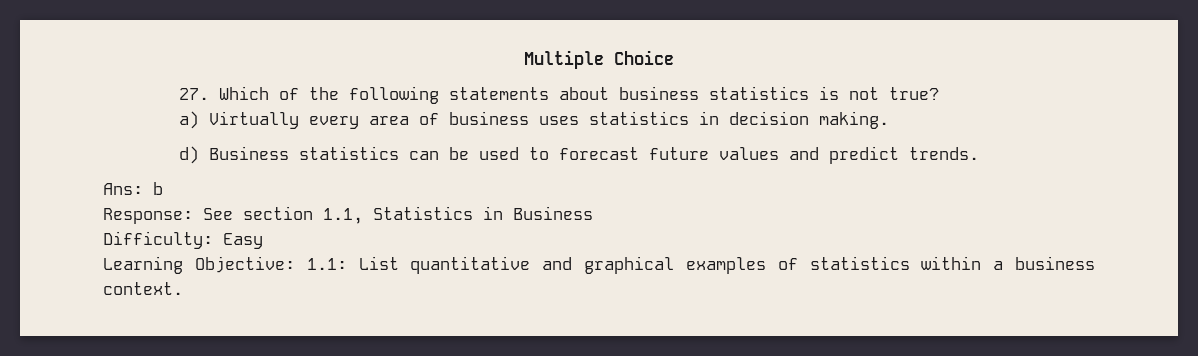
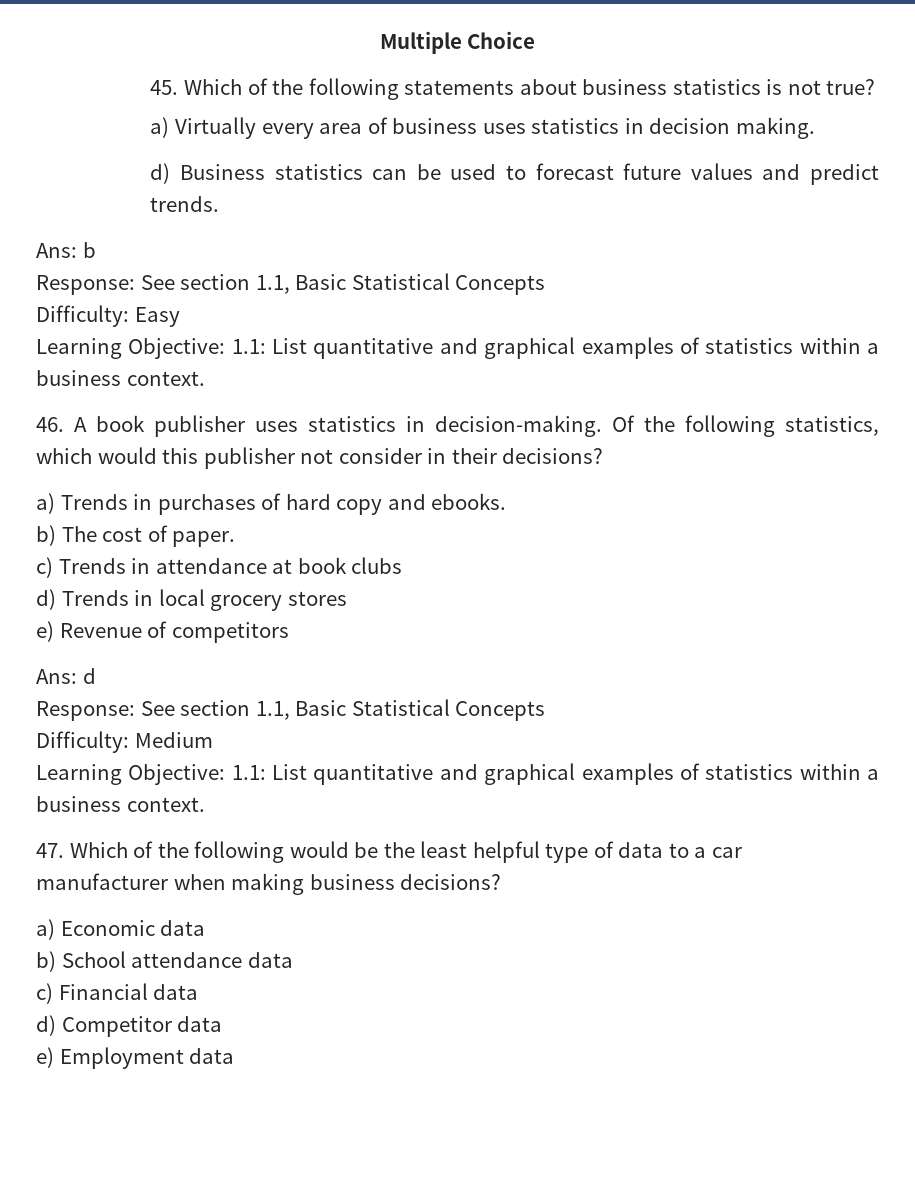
- 27. Which of the following statements about business statistics is not true?
+ 45. Which of the following statements about business statistics is not true?
  Ans: b
- Response: See section 1.1, Statistics in Business
+ Response: See section 1.1, Basic Statistical Concepts
+ 46. A book publisher uses statistics in decision-making. Of the following statistics, which would this publisher not consider in their decisions?
+ a) Trends in purchases of hard copy and ebooks.
+ b) The cost of paper.
+ c) Trends in attendance at book clubs
+ d) Trends in local grocery stores
+ e) Revenue of competitors
+ Ans: d
+ Response: See section 1.1, Basic Statistical Concepts
+ Difficulty: Medium
+ Learning Objective: 1.1: List quantitative and graphical examples of statistics within a business context.
+ 47. Which of the following would be the least helpful type of data to a car manufacturer when making business decisions?
+ a) Economic data
+ b) School attendance data
+ c) Financial data
+ d) Competitor data
+ e) Employment data

